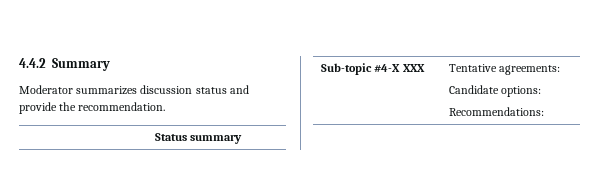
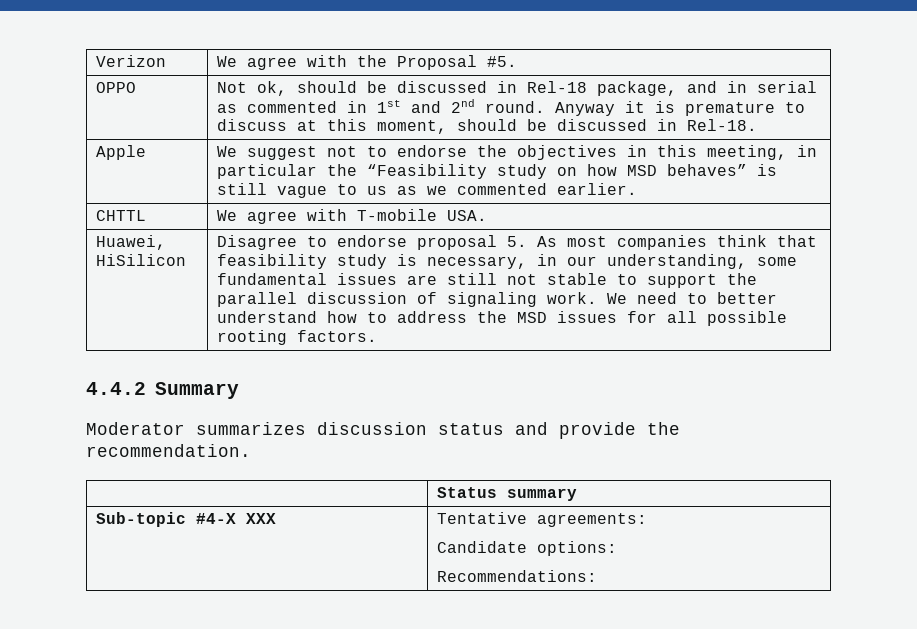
+ Verizon | We agree with the Proposal #5.
+ OPPO | Not ok, should be discussed in Rel-18 package, and in serial as commented in 1st and 2nd round. Anyway it is premature to discuss at this moment, should be discussed in Rel-18.
+ Apple | We suggest not to endorse the objectives in this meeting, in particular the “Feasibility study on how MSD behaves” is still vague to us as we commented earlier.
+ CHTTL | We agree with T-mobile USA.
+ Huawei, HiSilicon | Disagree to endorse proposal 5. As most companies think that feasibility study is necessary, in our understanding, some fundamental issues are still not stable to support the parallel discussion of signaling work. We need to better understand how to address the MSD issues for all possible rooting factors.

